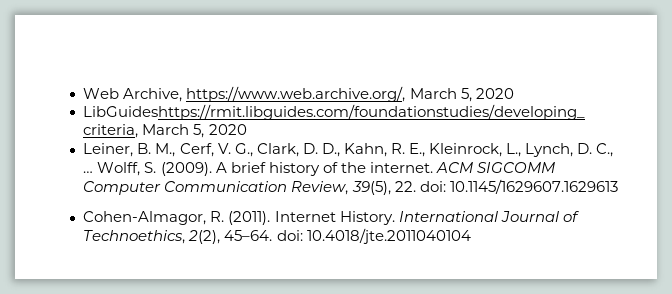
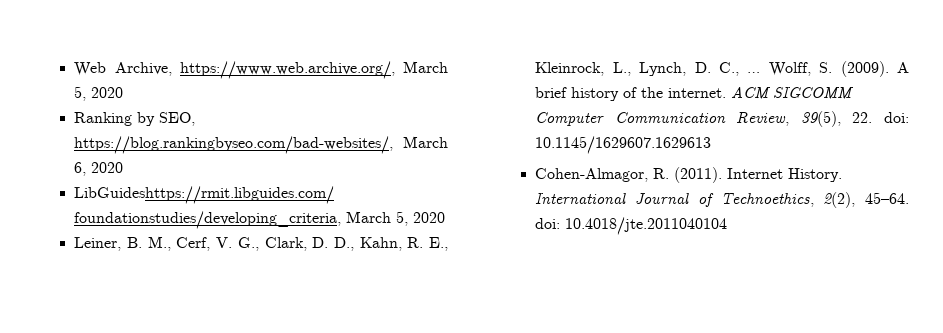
+ Ranking by SEO, https://blog.rankingbyseo.com/bad-websites/, March 6, 2020

